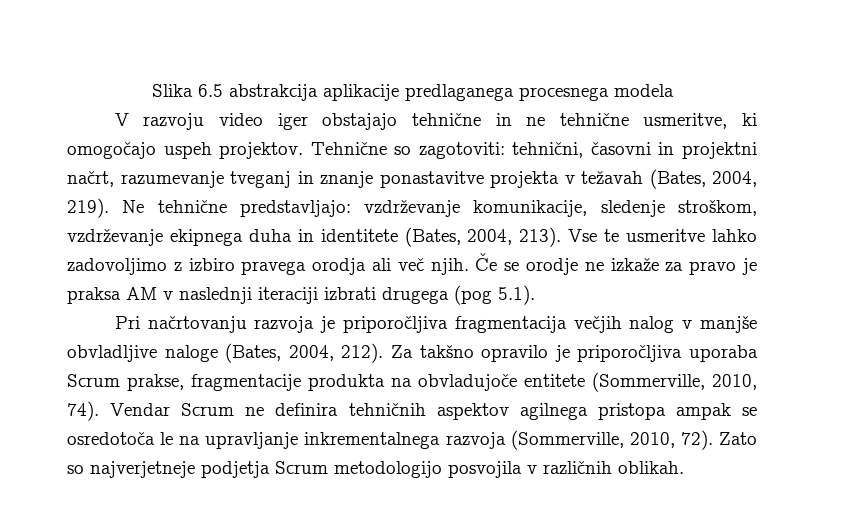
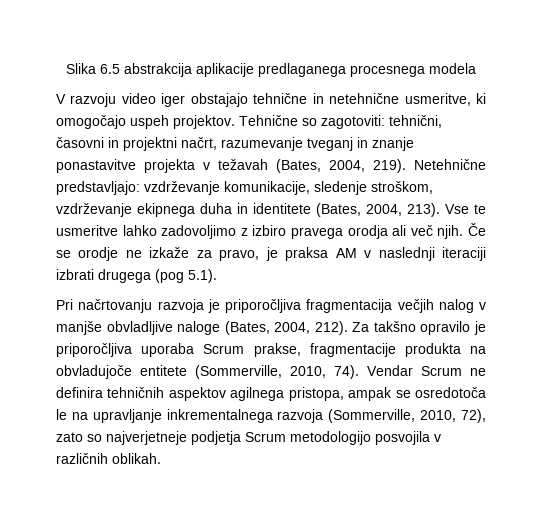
- V razvoju video iger obstajajo tehnične in ne tehnične usmeritve, ki omogočajo uspeh projektov.
+ V razvoju video iger obstajajo tehnične in netehnične usmeritve, ki omogočajo uspeh projektov.
- Ne tehnične predstavljajo: vzdrževanje komunikacije, sledenje stroškom, vzdrževanje ekipnega duha in identitete (Bates, 2004, 213).
+ Netehnične predstavljajo: vzdrževanje komunikacije, sledenje stroškom, vzdrževanje ekipnega duha in identitete (Bates, 2004, 213).
- Če se orodje ne izkaže za pravo je praksa AM v naslednji iteraciji izbrati drugega (pog 5.1).
+ Če se orodje ne izkaže za pravo, je praksa AM v naslednji iteraciji izbrati drugega (pog 5.1).
- Vendar Scrum ne definira tehničnih aspektov agilnega pristopa ampak se osredotoča le na upravljanje inkrementalnega razvoja (Sommerville, 2010, 72). Zato so najverjetneje podjetja Scrum metodologijo posvojila v različnih oblikah.
+ Vendar Scrum ne definira tehničnih aspektov agilnega pristopa, ampak se osredotoča le na upravljanje inkrementalnega razvoja (Sommerville, 2010, 72), zato so najverjetneje podjetja Scrum metodologijo posvojila v različnih oblikah.

